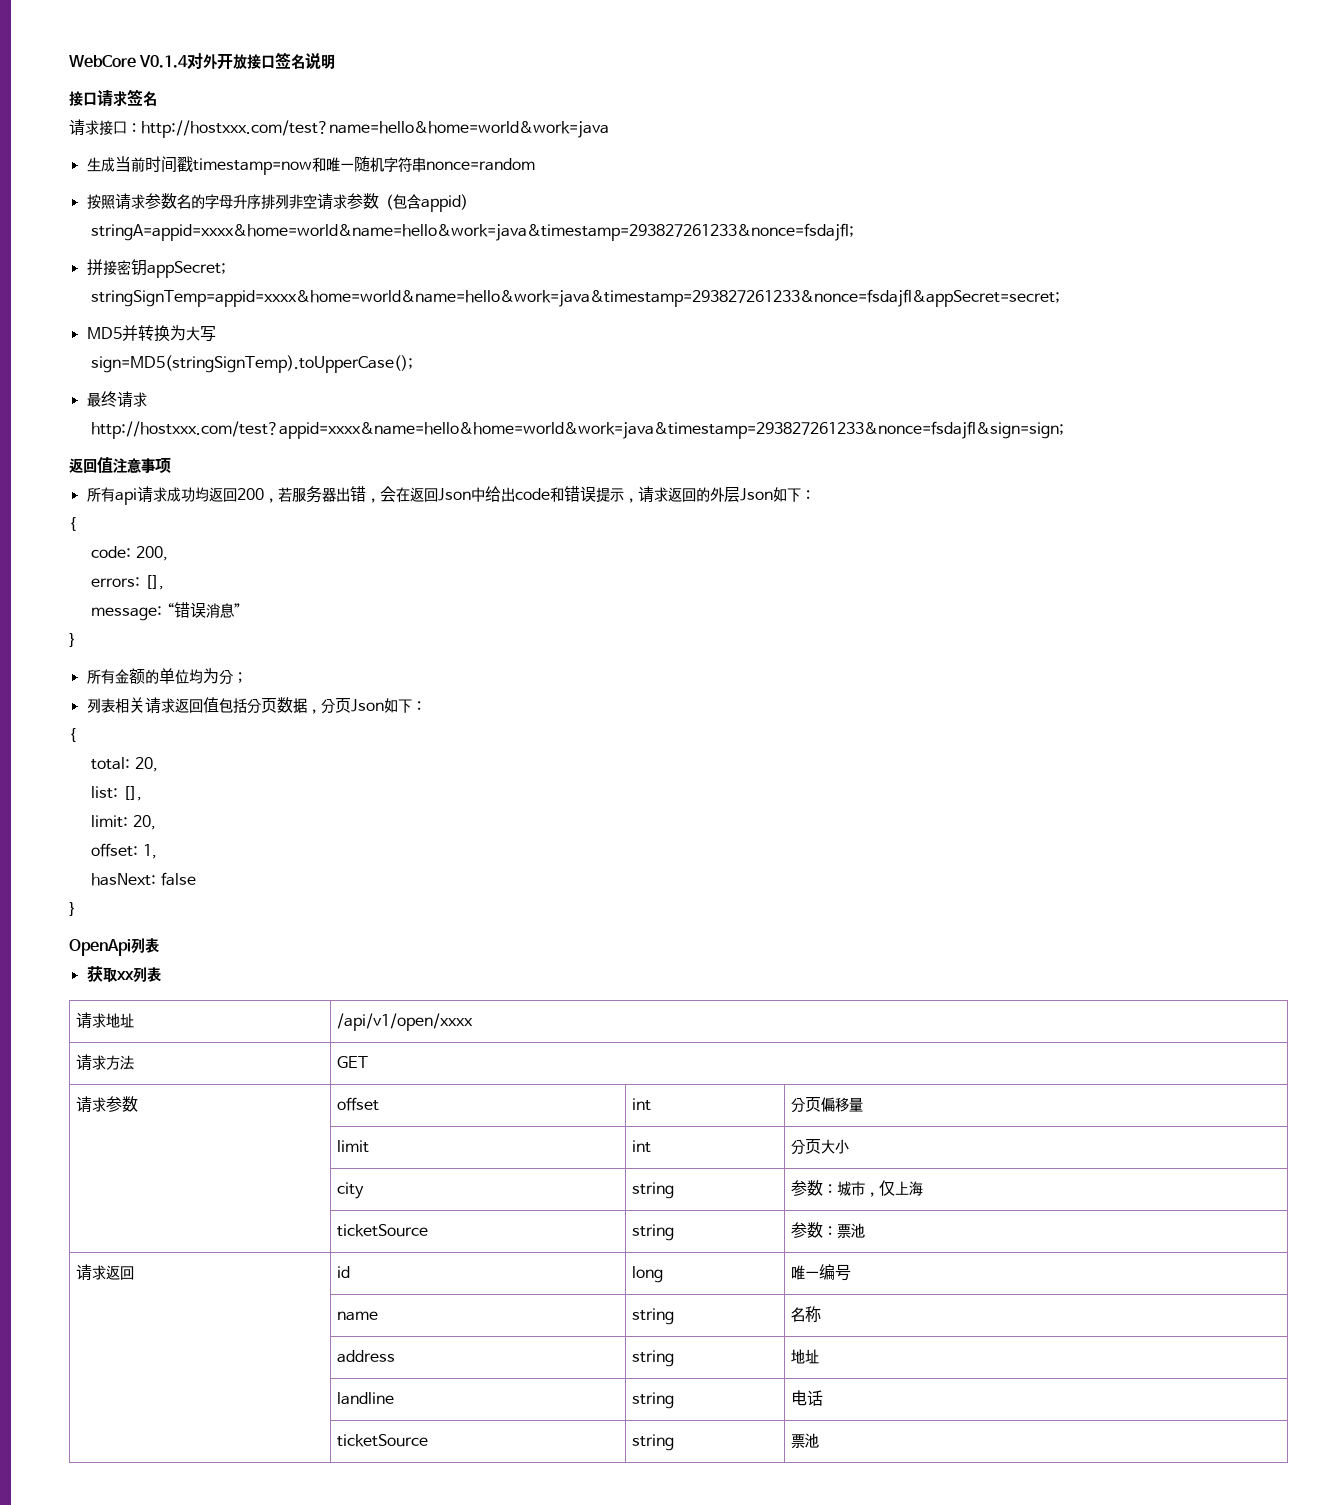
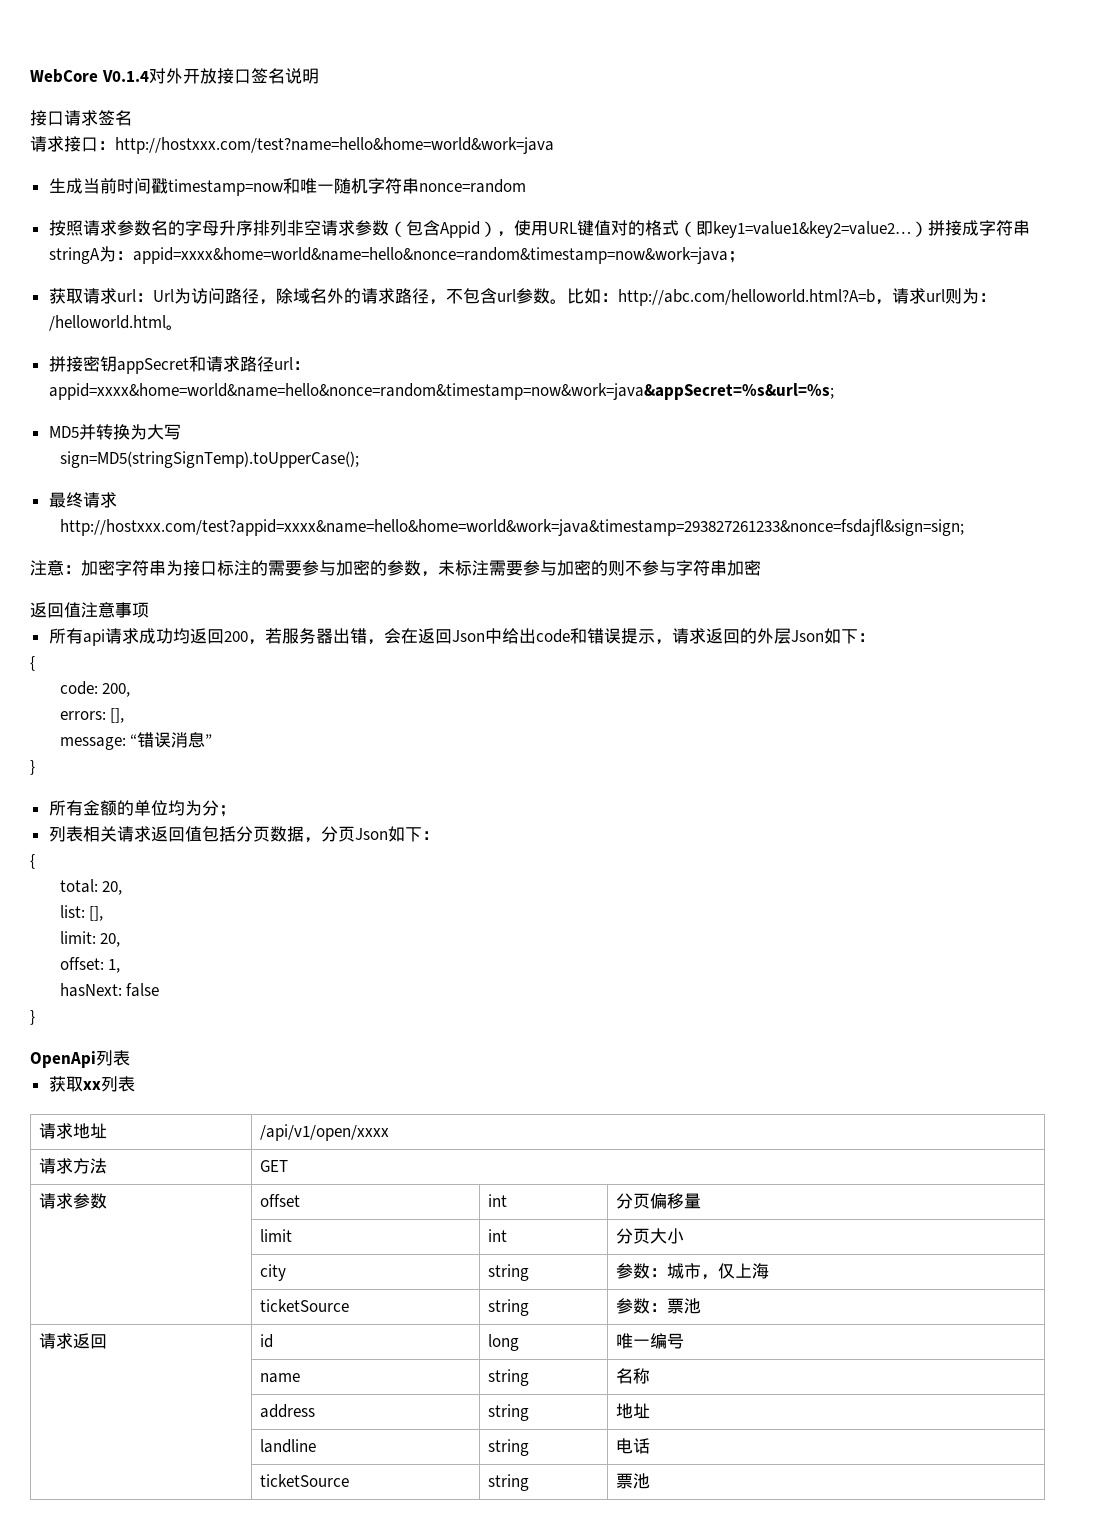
- 按照请求参数名的字母升序排列非空请求参数（包含appid)
- stringA=appid=xxxx&home=world&name=hello&work=java&timestamp=293827261233&nonce=fsdajfl;
- 拼接密钥appSecret;
- stringSignTemp=appid=xxxx&home=world&name=hello&work=java&timestamp=293827261233&nonce=fsdajfl&appSecret=secret;
+ 按照请求参数名的字母升序排列非空请求参数（包含Appid），使用URL键值对的格式（即key1=value1&key2=value2…）拼接成字符串stringA为：appid=xxxx&home=world&name=hello&nonce=random&timestamp=now&work=java；
+ 获取请求url：Url为访问路径，除域名外的请求路径，不包含url参数。比如：http://abc.com/helloworld.html?A=b，请求url则为：/helloworld.html。
+ 拼接密钥appSecret和请求路径url：appid=xxxx&home=world&name=hello&nonce=random&timestamp=now&work=java&appSecret=%s&url=%s;
+ 注意：加密字符串为接口标注的需要参与加密的参数，未标注需要参与加密的则不参与字符串加密

